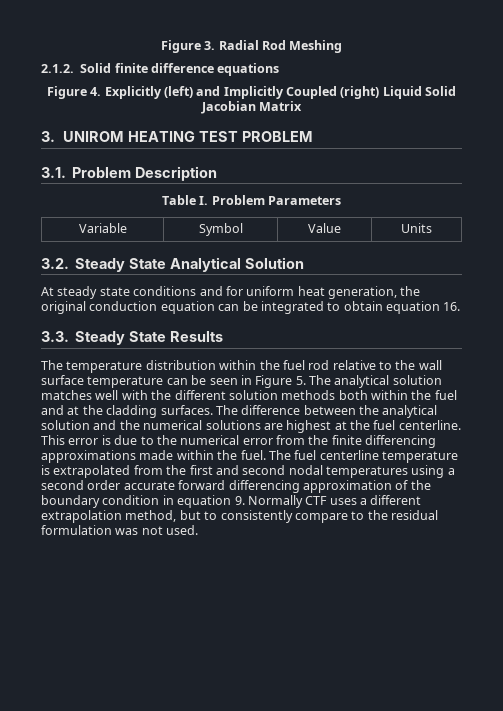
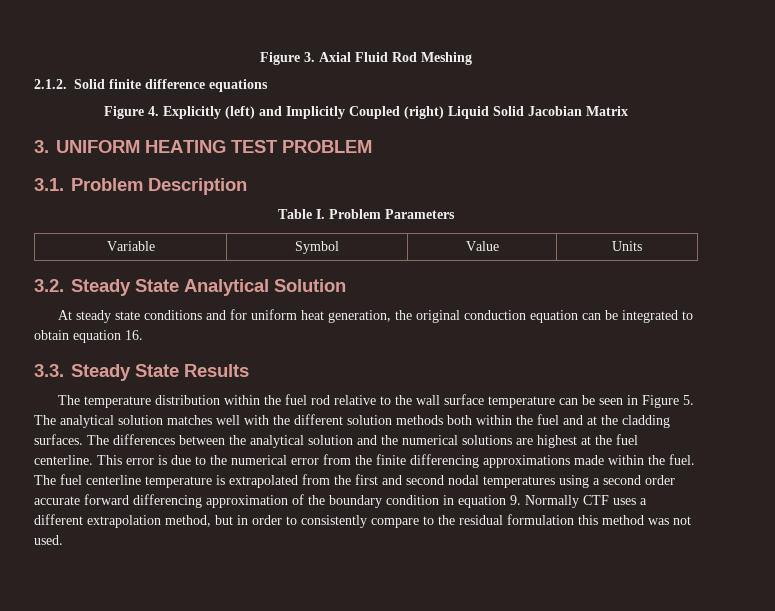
- Figure 3. Radial Rod Meshing
+ Figure 3. Axial Fluid Rod Meshing
- 3. UNIROM HEATING TEST PROBLEM
+ 3. UNIFORM HEATING TEST PROBLEM
- The difference between the analytical solution and the numerical solutions are highest at the fuel centerline.
+ The differences between the analytical solution and the numerical solutions are highest at the fuel centerline.
- The fuel centerline temperature is extrapolated from the first and second nodal temperatures using a second order accurate forward differencing approximation of the boundary condition in equation 9. Normally CTF uses a different extrapolation method, but to consistently compare to the residual formulation was not used.
+ The fuel centerline temperature is extrapolated from the first and second nodal temperatures using a second order accurate forward differencing approximation of the boundary condition in equation 9. Normally CTF uses a different extrapolation method, but in order to consistently compare to the residual formulation this method was not used.

